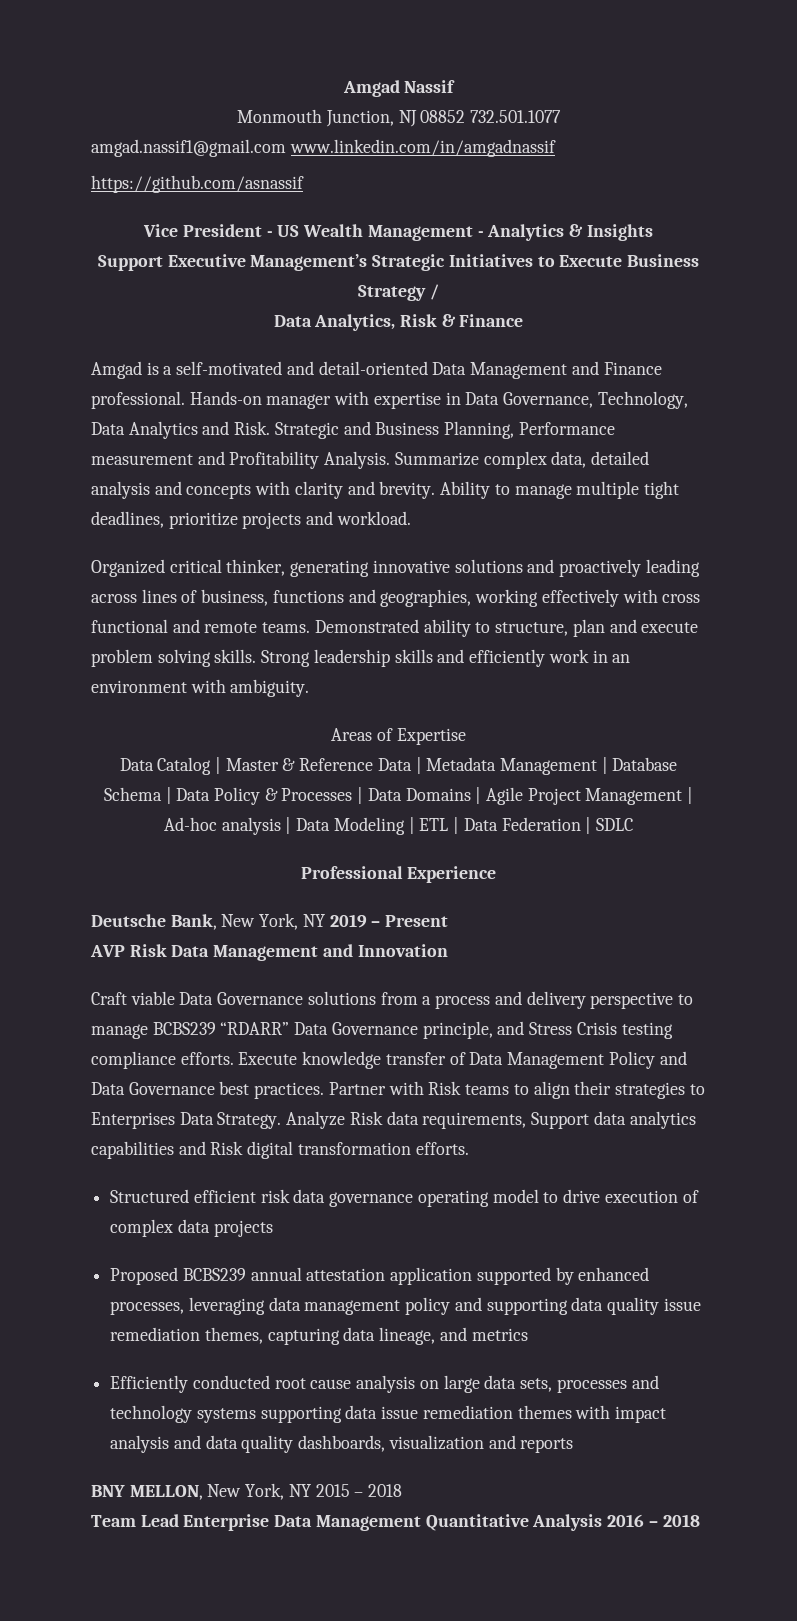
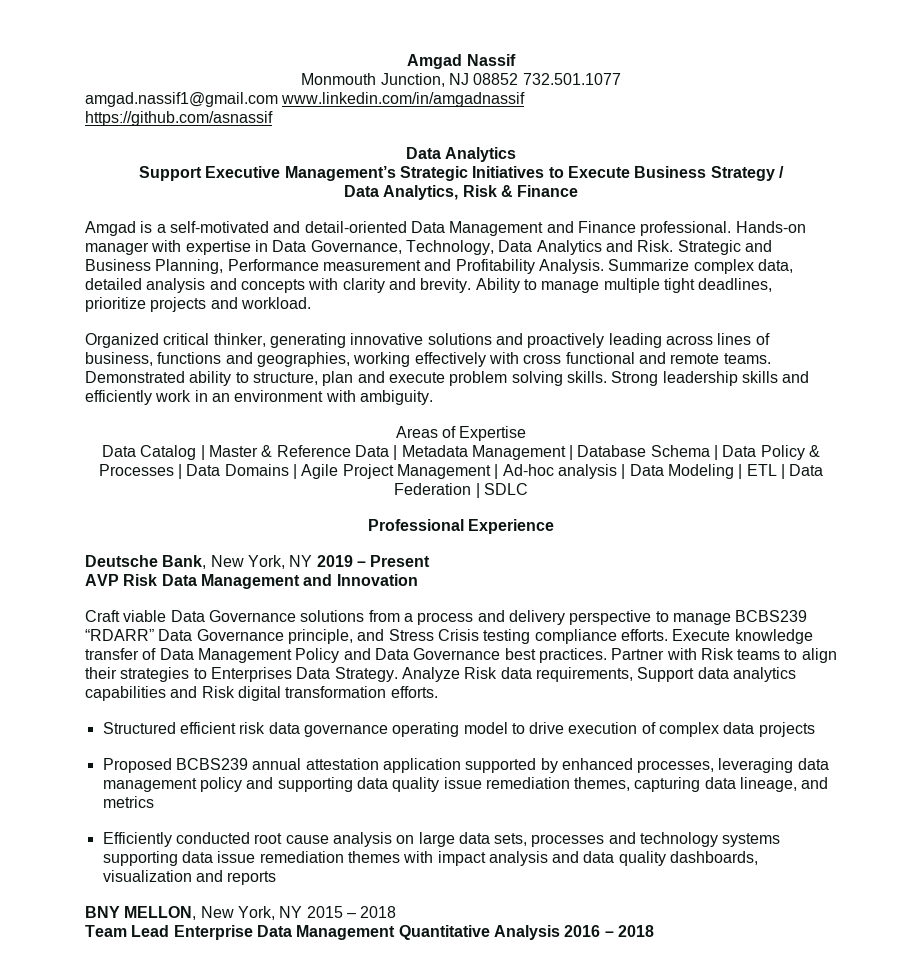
  https://github.com/asnassif
- Vice President - US Wealth Management - Analytics & Insights
+ Data Analytics

